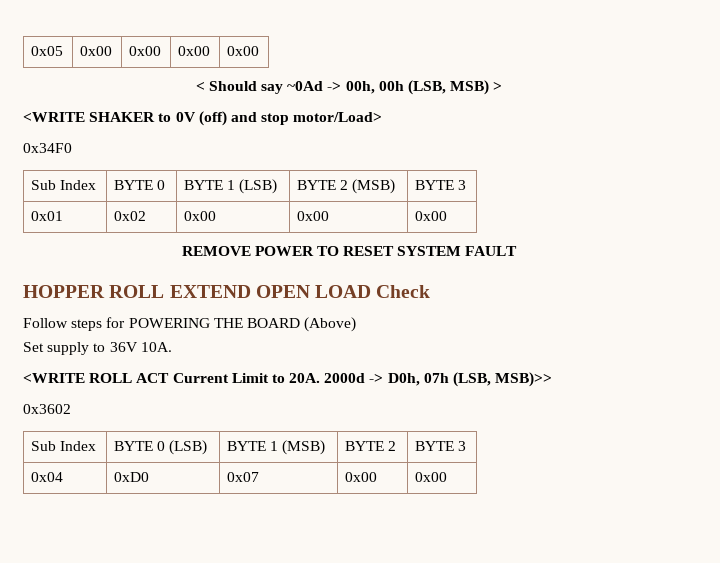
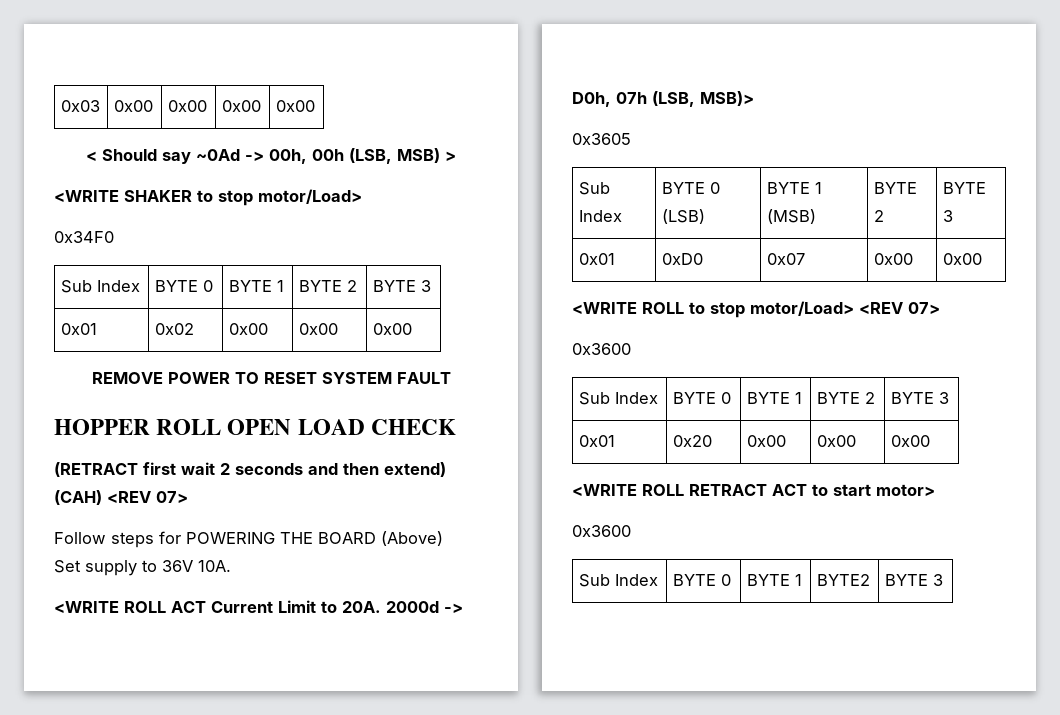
- 0x05 | 0x00 | 0x00 | 0x00 | 0x00
+ 0x03 | 0x00 | 0x00 | 0x00 | 0x00
- <WRITE SHAKER to 0V (off) and stop motor/Load>
+ <WRITE SHAKER to stop motor/Load>
  0x34F0
- Sub Index | BYTE 0 | BYTE 1 (LSB) | BYTE 2 (MSB) | BYTE 3
+ Sub Index | BYTE 0 | BYTE 1 | BYTE 2 | BYTE 3
- HOPPER ROLL EXTEND OPEN LOAD Check
+ HOPPER ROLL OPEN LOAD CHECK
+ (RETRACT first wait 2 seconds and then extend) (CAH) <REV 07>
- 2000d -> D0h, 07h (LSB, MSB)>>
- 0x3602
+ 2000d -> D0h, 07h (LSB, MSB)>
+ 0x3605
- 0x04 | 0xD0 | 0x07 | 0x00 | 0x00
+ 0x01 | 0xD0 | 0x07 | 0x00 | 0x00
+ <WRITE ROLL to stop motor/Load> <REV 07>
+ 0x3600
+ Sub Index | BYTE 0 | BYTE 1 | BYTE 2 | BYTE 3
+ 0x01 | 0x20 | 0x00 | 0x00 | 0x00
+ <WRITE ROLL RETRACT ACT to start motor>
+ 0x3600
+ Sub Index | BYTE 0 | BYTE 1 | BYTE2 | BYTE 3

